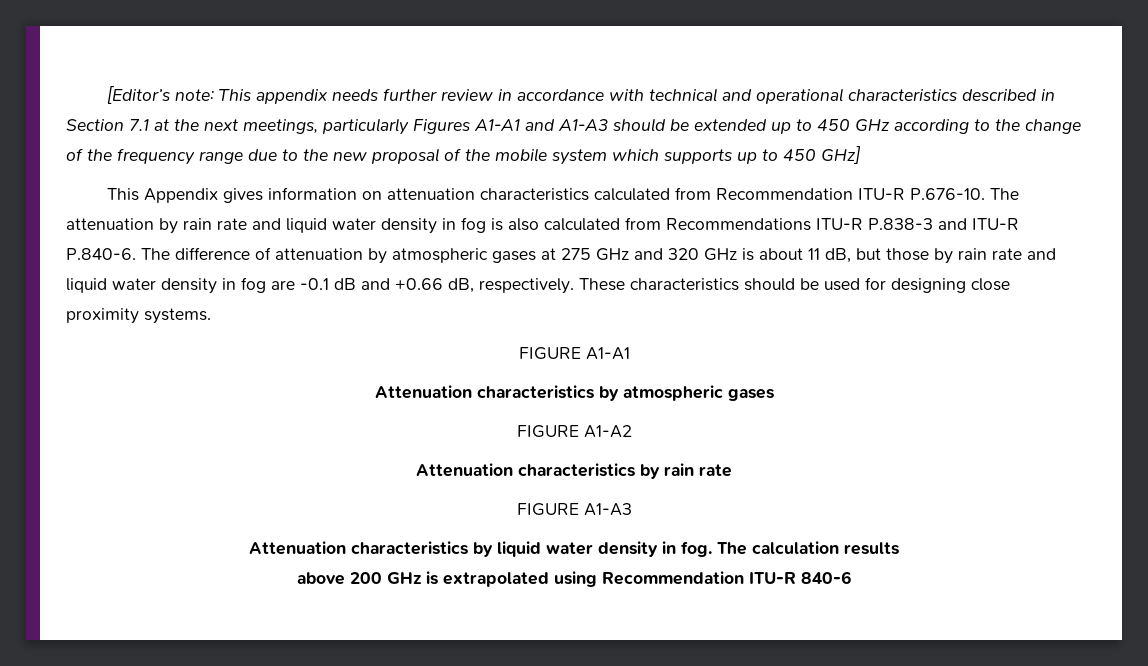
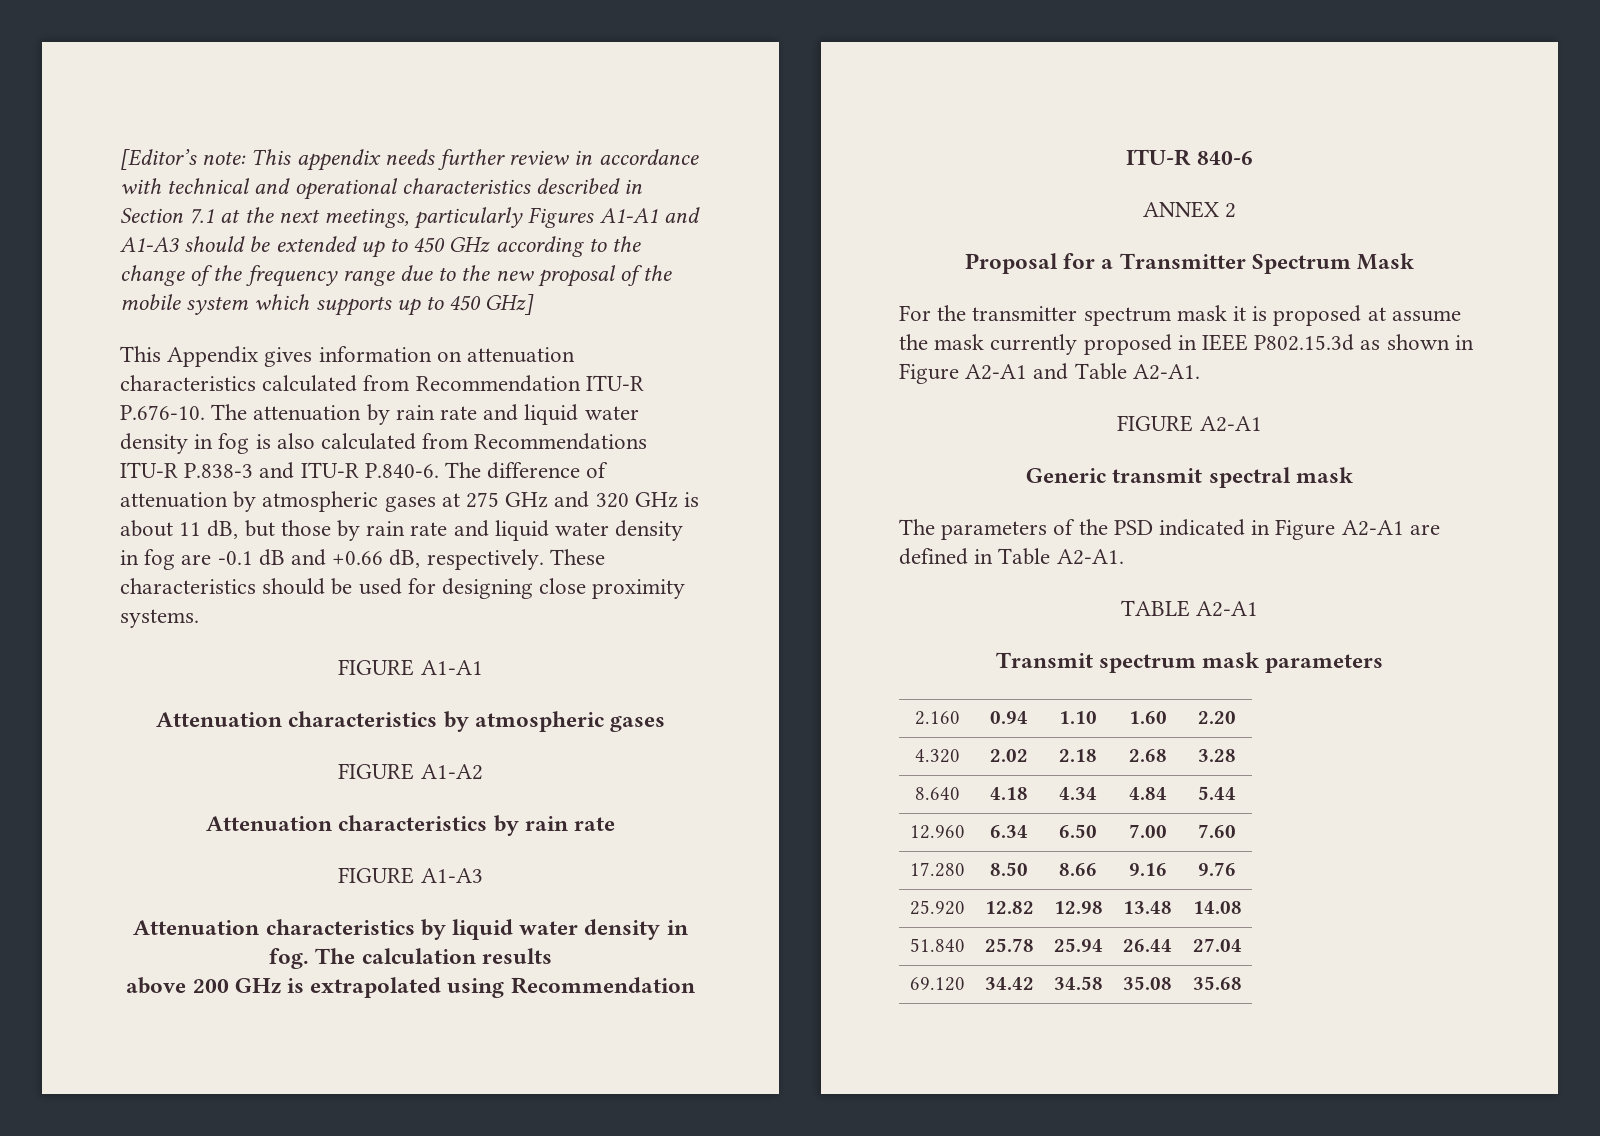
+ ANNEX 2
+ Proposal for a Transmitter Spectrum Mask
+ For the transmitter spectrum mask it is proposed at assume the mask currently proposed in IEEE P802.15.3d as shown in Figure A2-A1 and Table A2-A1.
+ FIGURE A2-A1
+ Generic transmit spectral mask
+ The parameters of the PSD indicated in Figure A2-A1 are defined in Table A2-A1.
+ TABLE A2-A1
+ Transmit spectrum mask parameters
+ 2.160 | 0.94 | 1.10 | 1.60 | 2.20
+ 4.320 | 2.02 | 2.18 | 2.68 | 3.28
+ 8.640 | 4.18 | 4.34 | 4.84 | 5.44
+ 12.960 | 6.34 | 6.50 | 7.00 | 7.60
+ 17.280 | 8.50 | 8.66 | 9.16 | 9.76
+ 25.920 | 12.82 | 12.98 | 13.48 | 14.08
+ 51.840 | 25.78 | 25.94 | 26.44 | 27.04
+ 69.120 | 34.42 | 34.58 | 35.08 | 35.68

